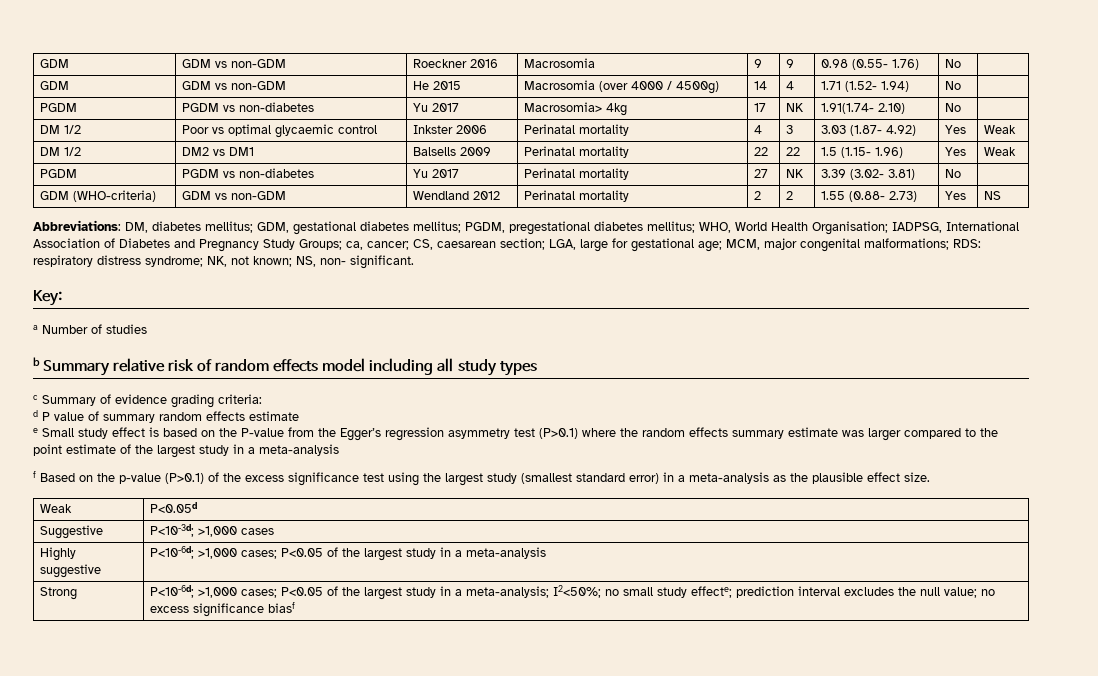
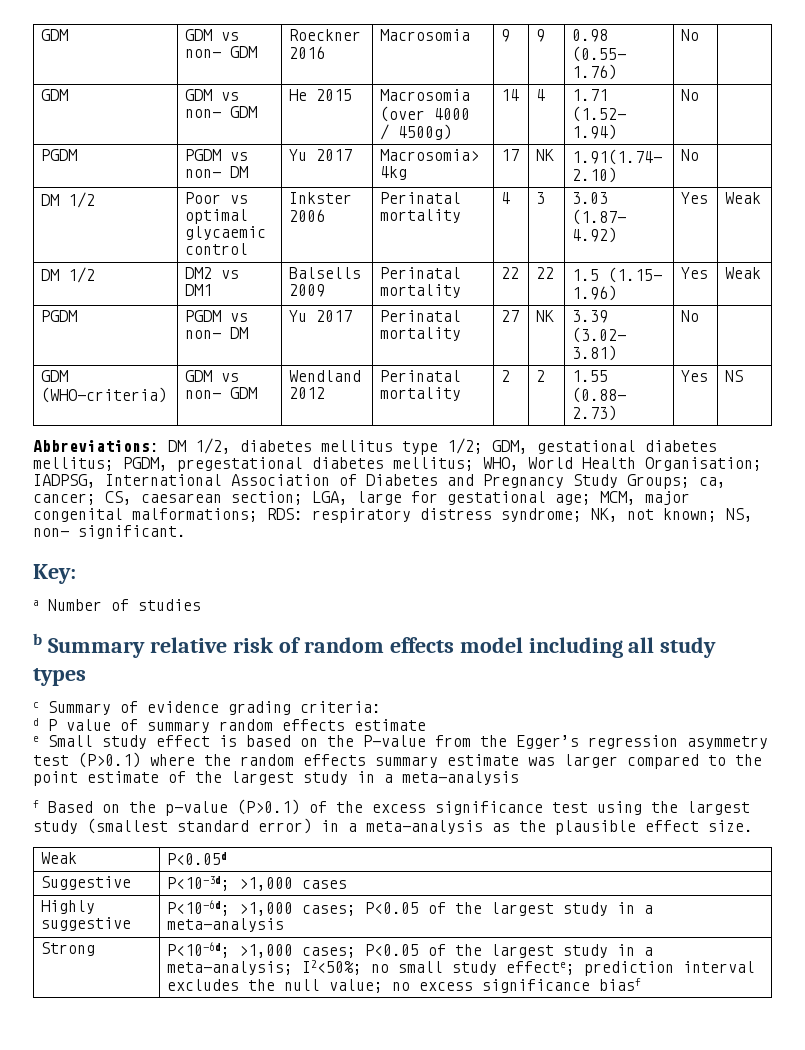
- GDM | GDM vs non-GDM | Roeckner 2016 | Macrosomia | 9 | 9 | 0.98 (0.55- 1.76) | No |
+ GDM | GDM vs non- GDM | Roeckner 2016 | Macrosomia | 9 | 9 | 0.98 (0.55- 1.76) | No |
- GDM | GDM vs non-GDM | He 2015 | Macrosomia (over 4000 / 4500g) | 14 | 4 | 1.71 (1.52- 1.94) | No |
+ GDM | GDM vs non- GDM | He 2015 | Macrosomia (over 4000 / 4500g) | 14 | 4 | 1.71 (1.52- 1.94) | No |
- PGDM | PGDM vs non-diabetes | Yu 2017 | Macrosomia> 4kg | 17 | NK | 1.91(1.74- 2.10) | No |
+ PGDM | PGDM vs non- DM | Yu 2017 | Macrosomia> 4kg | 17 | NK | 1.91(1.74- 2.10) | No |
- PGDM | PGDM vs non-diabetes | Yu 2017 | Perinatal mortality | 27 | NK | 3.39 (3.02- 3.81) | No |
+ PGDM | PGDM vs non- DM | Yu 2017 | Perinatal mortality | 27 | NK | 3.39 (3.02- 3.81) | No |
- GDM (WHO-criteria) | GDM vs non-GDM | Wendland 2012 | Perinatal mortality | 2 | 2 | 1.55 (0.88- 2.73) | Yes | NS
+ GDM (WHO-criteria) | GDM vs non- GDM | Wendland 2012 | Perinatal mortality | 2 | 2 | 1.55 (0.88- 2.73) | Yes | NS
- Abbreviations: DM, diabetes mellitus; GDM, gestational diabetes mellitus; PGDM, pregestational diabetes mellitus; WHO, World Health Organisation; IADPSG, International Association of Diabetes and Pregnancy Study Groups; ca, cancer; CS, caesarean section; LGA, large for gestational age; MCM, major congenital malformations; RDS: respiratory distress syndrome; NK, not known; NS, non- significant.
+ Abbreviations: DM 1/2, diabetes mellitus type 1/2; GDM, gestational diabetes mellitus; PGDM, pregestational diabetes mellitus; WHO, World Health Organisation; IADPSG, International Association of Diabetes and Pregnancy Study Groups; ca, cancer; CS, caesarean section; LGA, large for gestational age; MCM, major congenital malformations; RDS: respiratory distress syndrome; NK, not known; NS, non- significant.

